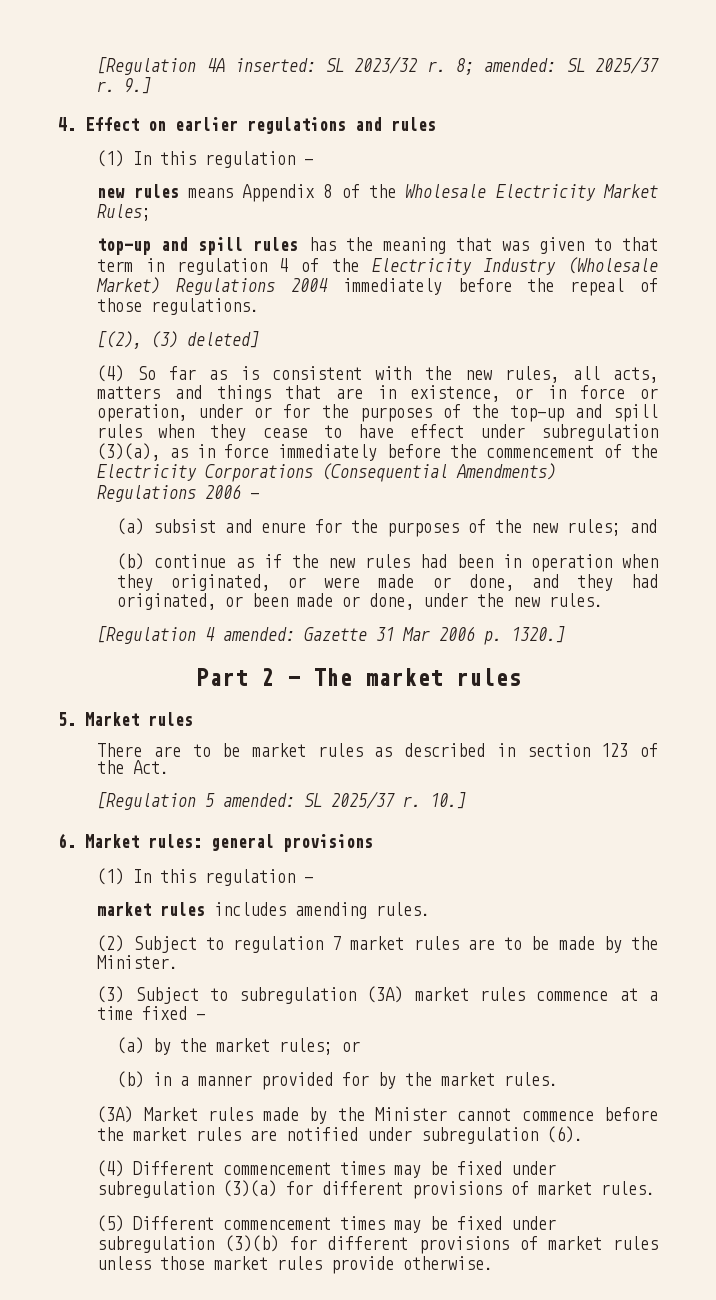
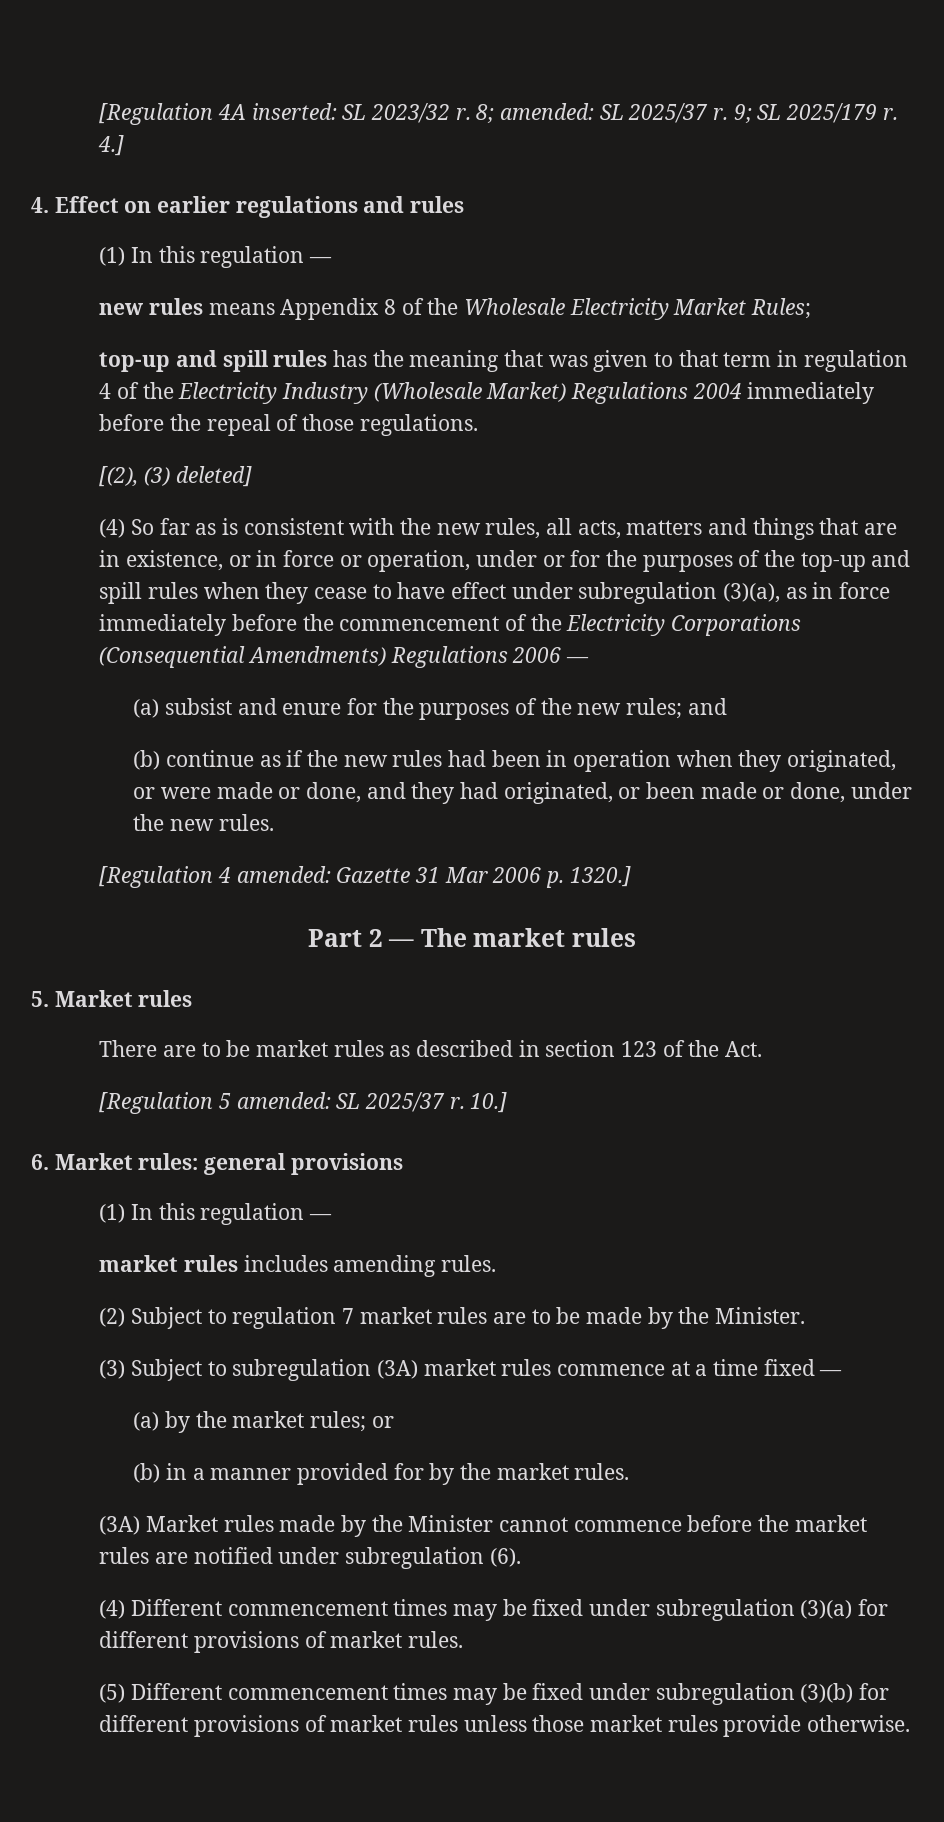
- 9.]
+ 9; SL 2025/179 r. 4.]

